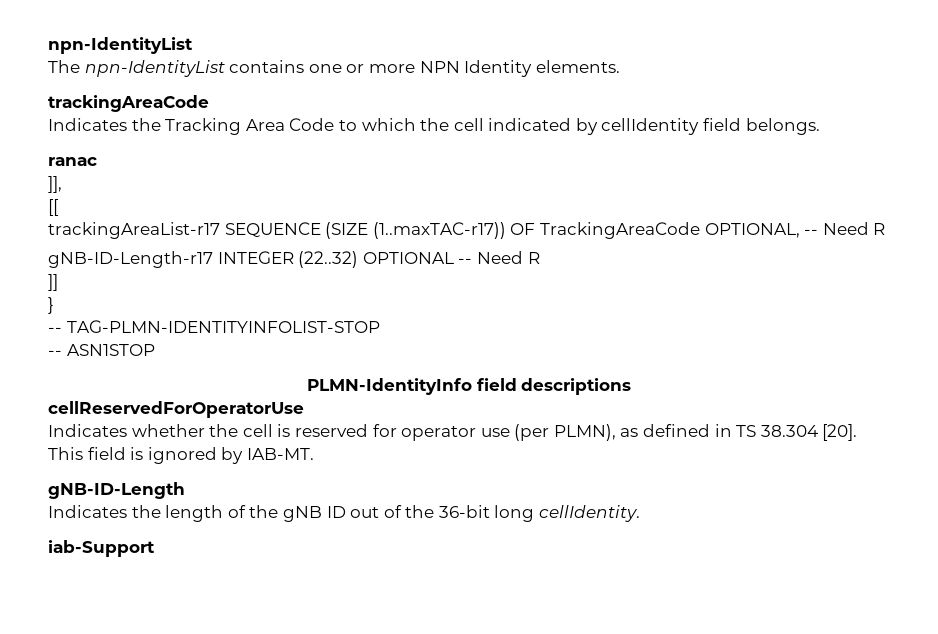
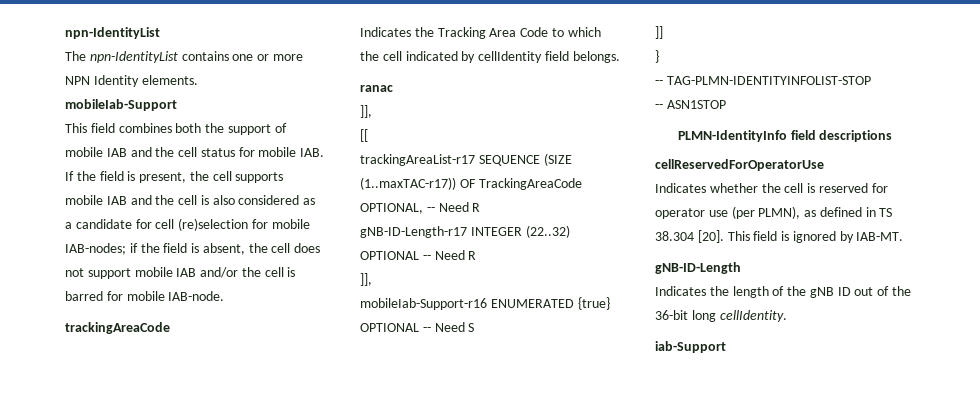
+ mobileIab-Support
+ This field combines both the support of mobile IAB and the cell status for mobile IAB. If the field is present, the cell supports mobile IAB and the cell is also considered as a candidate for cell (re)selection for mobile IAB-nodes; if the field is absent, the cell does not support mobile IAB and/or the cell is barred for mobile IAB-node.
  gNB-ID-Length-r17 INTEGER (22..32) OPTIONAL -- Need R
+ ]],
+ mobileIab-Support-r16 ENUMERATED {true} OPTIONAL -- Need S

